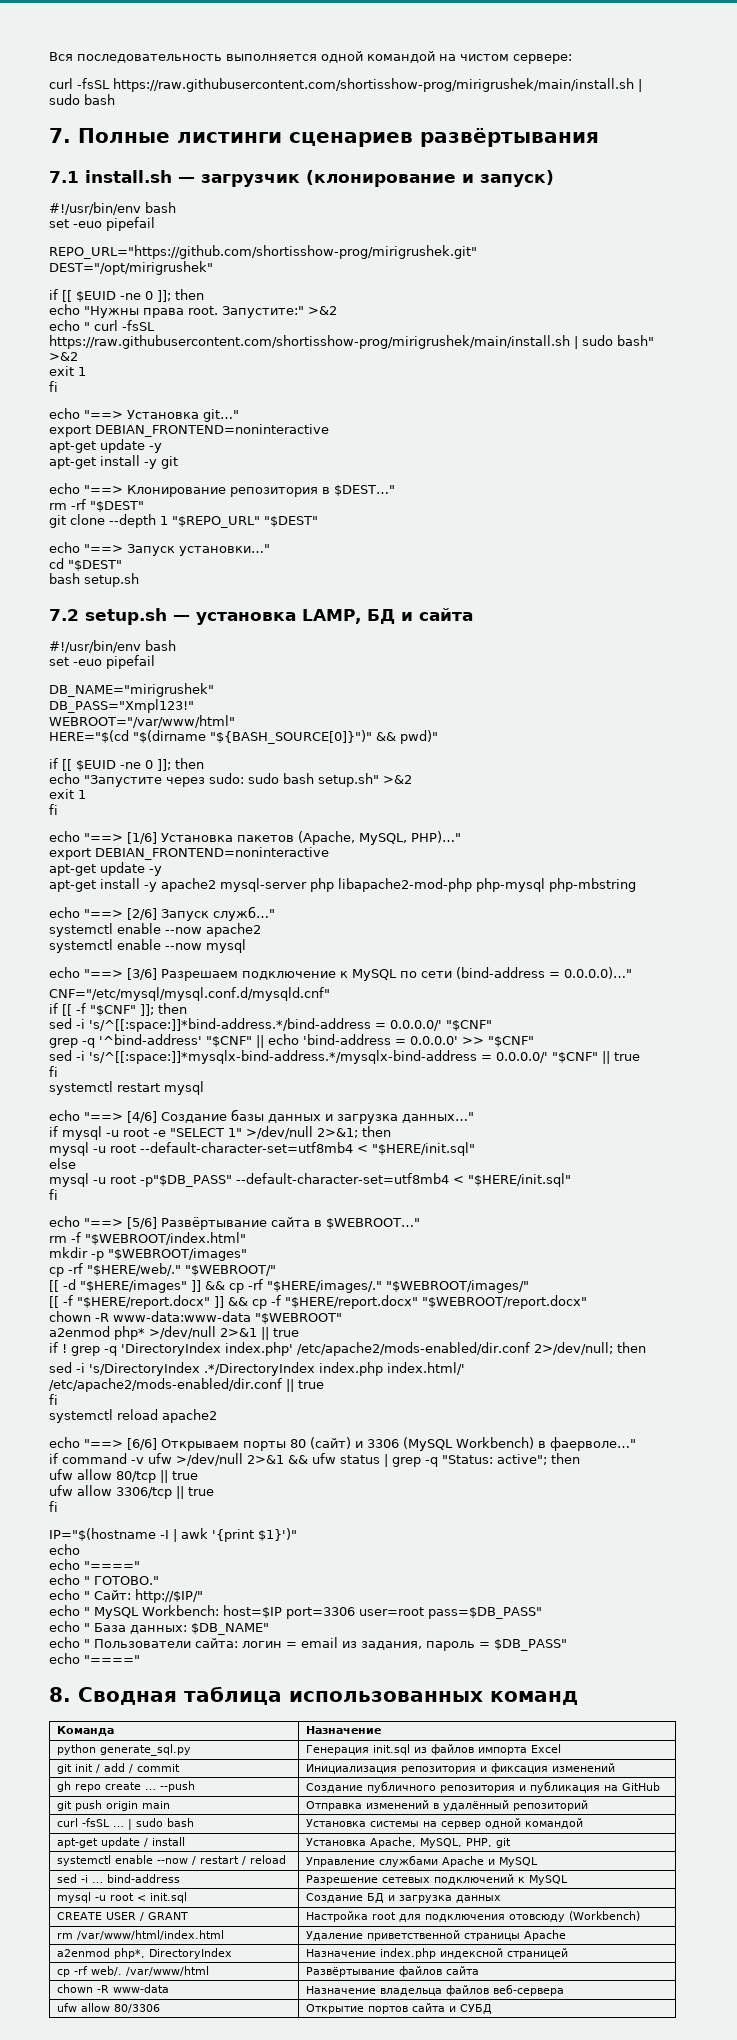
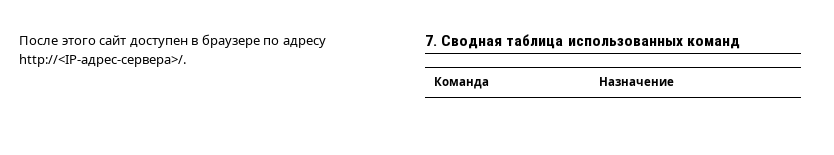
- Вся последовательность выполняется одной командой на чистом сервере:
- curl -fsSL https://raw.githubusercontent.com/shortisshow-prog/mirigrushek/main/install.sh | sudo bash
- 7. Полные листинги сценариев развёртывания
- 7.1 install.sh — загрузчик (клонирование и запуск)
- #!/usr/bin/env bash
- set -euo pipefail
- REPO_URL="https://github.com/shortisshow-prog/mirigrushek.git"
- DEST="/opt/mirigrushek"
- if [[ $EUID -ne 0 ]]; then
- echo "Нужны права root. Запустите:" >&2
- echo " curl -fsSL https://raw.githubusercontent.com/shortisshow-prog/mirigrushek/main/install.sh | sudo bash" >&2
- exit 1
- fi
- echo "==> Установка git…"
- export DEBIAN_FRONTEND=noninteractive
- apt-get update -y
- apt-get install -y git
- echo "==> Клонирование репозитория в $DEST…"
- rm -rf "$DEST"
- git clone --depth 1 "$REPO_URL" "$DEST"
- echo "==> Запуск установки…"
- cd "$DEST"
- bash setup.sh
- 7.2 setup.sh — установка LAMP, БД и сайта
- #!/usr/bin/env bash
- set -euo pipefail
- DB_NAME="mirigrushek"
- DB_PASS="Xmpl123!"
- WEBROOT="/var/www/html"
- HERE="$(cd "$(dirname "${BASH_SOURCE[0]}")" && pwd)"
- if [[ $EUID -ne 0 ]]; then
- echo "Запустите через sudo: sudo bash setup.sh" >&2
- exit 1
- fi
- echo "==> [1/6] Установка пакетов (Apache, MySQL, PHP)…"
- export DEBIAN_FRONTEND=noninteractive
- apt-get update -y
- apt-get install -y apache2 mysql-server php libapache2-mod-php php-mysql php-mbstring
- echo "==> [2/6] Запуск служб…"
- systemctl enable --now apache2
- systemctl enable --now mysql
- echo "==> [3/6] Разрешаем подключение к MySQL по сети (bind-address = 0.0.0.0)…"
- CNF="/etc/mysql/mysql.conf.d/mysqld.cnf"
- if [[ -f "$CNF" ]]; then
- sed -i 's/^[[:space:]]*bind-address.*/bind-address = 0.0.0.0/' "$CNF"
- grep -q '^bind-address' "$CNF" || echo 'bind-address = 0.0.0.0' >> "$CNF"
- sed -i 's/^[[:space:]]*mysqlx-bind-address.*/mysqlx-bind-address = 0.0.0.0/' "$CNF" || true
- fi
- systemctl restart mysql
- echo "==> [4/6] Создание базы данных и загрузка данных…"
- if mysql -u root -e "SELECT 1" >/dev/null 2>&1; then
- mysql -u root --default-character-set=utf8mb4 < "$HERE/init.sql"
- else
- mysql -u root -p"$DB_PASS" --default-character-set=utf8mb4 < "$HERE/init.sql"
- fi
- echo "==> [5/6] Развёртывание сайта в $WEBROOT…"
- rm -f "$WEBROOT/index.html"
- mkdir -p "$WEBROOT/images"
- cp -rf "$HERE/web/." "$WEBROOT/"
- [[ -d "$HERE/images" ]] && cp -rf "$HERE/images/." "$WEBROOT/images/"
- [[ -f "$HERE/report.docx" ]] && cp -f "$HERE/report.docx" "$WEBROOT/report.docx"
- chown -R www-data:www-data "$WEBROOT"
- a2enmod php* >/dev/null 2>&1 || true
- if ! grep -q 'DirectoryIndex index.php' /etc/apache2/mods-enabled/dir.conf 2>/dev/null; then
- sed -i 's/DirectoryIndex .*/DirectoryIndex index.php index.html/' /etc/apache2/mods-enabled/dir.conf || true
- fi
- systemctl reload apache2
- echo "==> [6/6] Открываем порты 80 (сайт) и 3306 (MySQL Workbench) в фаерволе…"
- if command -v ufw >/dev/null 2>&1 && ufw status | grep -q "Status: active"; then
- ufw allow 80/tcp || true
- ufw allow 3306/tcp || true
- fi
- IP="$(hostname -I | awk '{print $1}')"
- echo
- echo "===="
- echo " ГОТОВО."
- echo " Сайт: http://$IP/"
- echo " MySQL Workbench: host=$IP port=3306 user=root pass=$DB_PASS"
- echo " База данных: $DB_NAME"
- echo " Пользователи сайта: логин = email из задания, пароль = $DB_PASS"
- echo "===="
- 8. Сводная таблица использованных команд
+ После этого сайт доступен в браузере по адресу http://<IP-адрес-сервера>/.
+ 7. Сводная таблица использованных команд
- python generate_sql.py | Генерация init.sql из файлов импорта Excel
- git init / add / commit | Инициализация репозитория и фиксация изменений
- gh repo create … --push | Создание публичного репозитория и публикация на GitHub
- git push origin main | Отправка изменений в удалённый репозиторий
- curl -fsSL … | sudo bash | Установка системы на сервер одной командой
- apt-get update / install | Установка Apache, MySQL, PHP, git
- systemctl enable --now / restart / reload | Управление службами Apache и MySQL
- sed -i … bind-address | Разрешение сетевых подключений к MySQL
- mysql -u root < init.sql | Создание БД и загрузка данных
- CREATE USER / GRANT | Настройка root для подключения отовсюду (Workbench)
- rm /var/www/html/index.html | Удаление приветственной страницы Apache
- a2enmod php*, DirectoryIndex | Назначение index.php индексной страницей
- cp -rf web/. /var/www/html | Развёртывание файлов сайта
- chown -R www-data | Назначение владельца файлов веб-сервера
- ufw allow 80/3306 | Открытие портов сайта и СУБД

